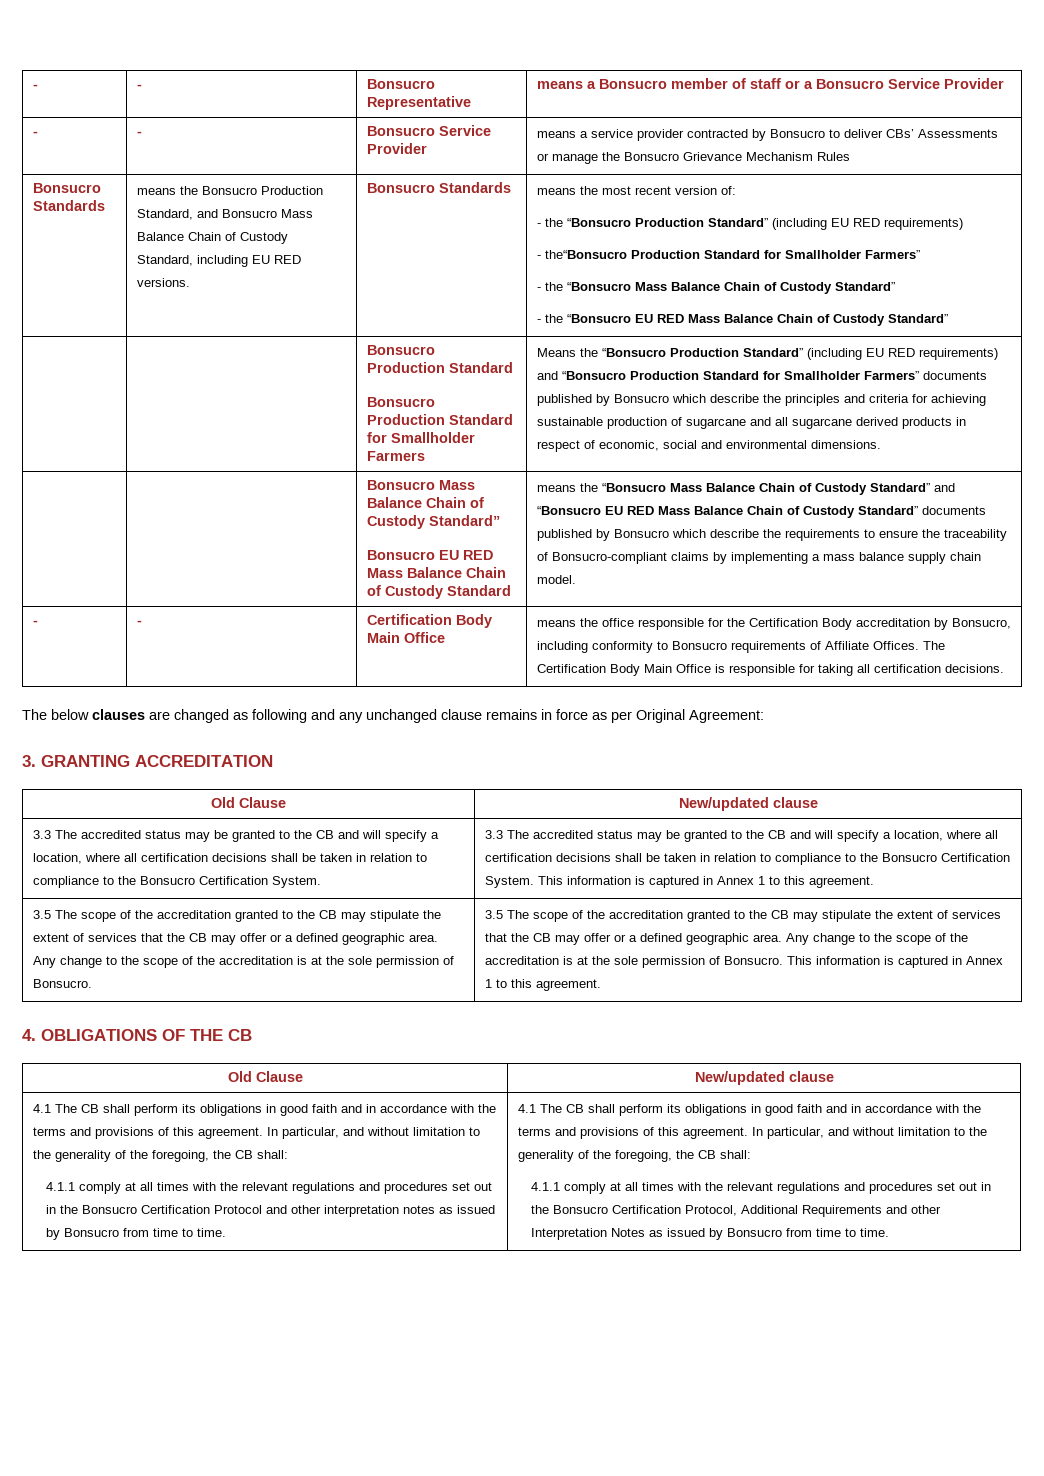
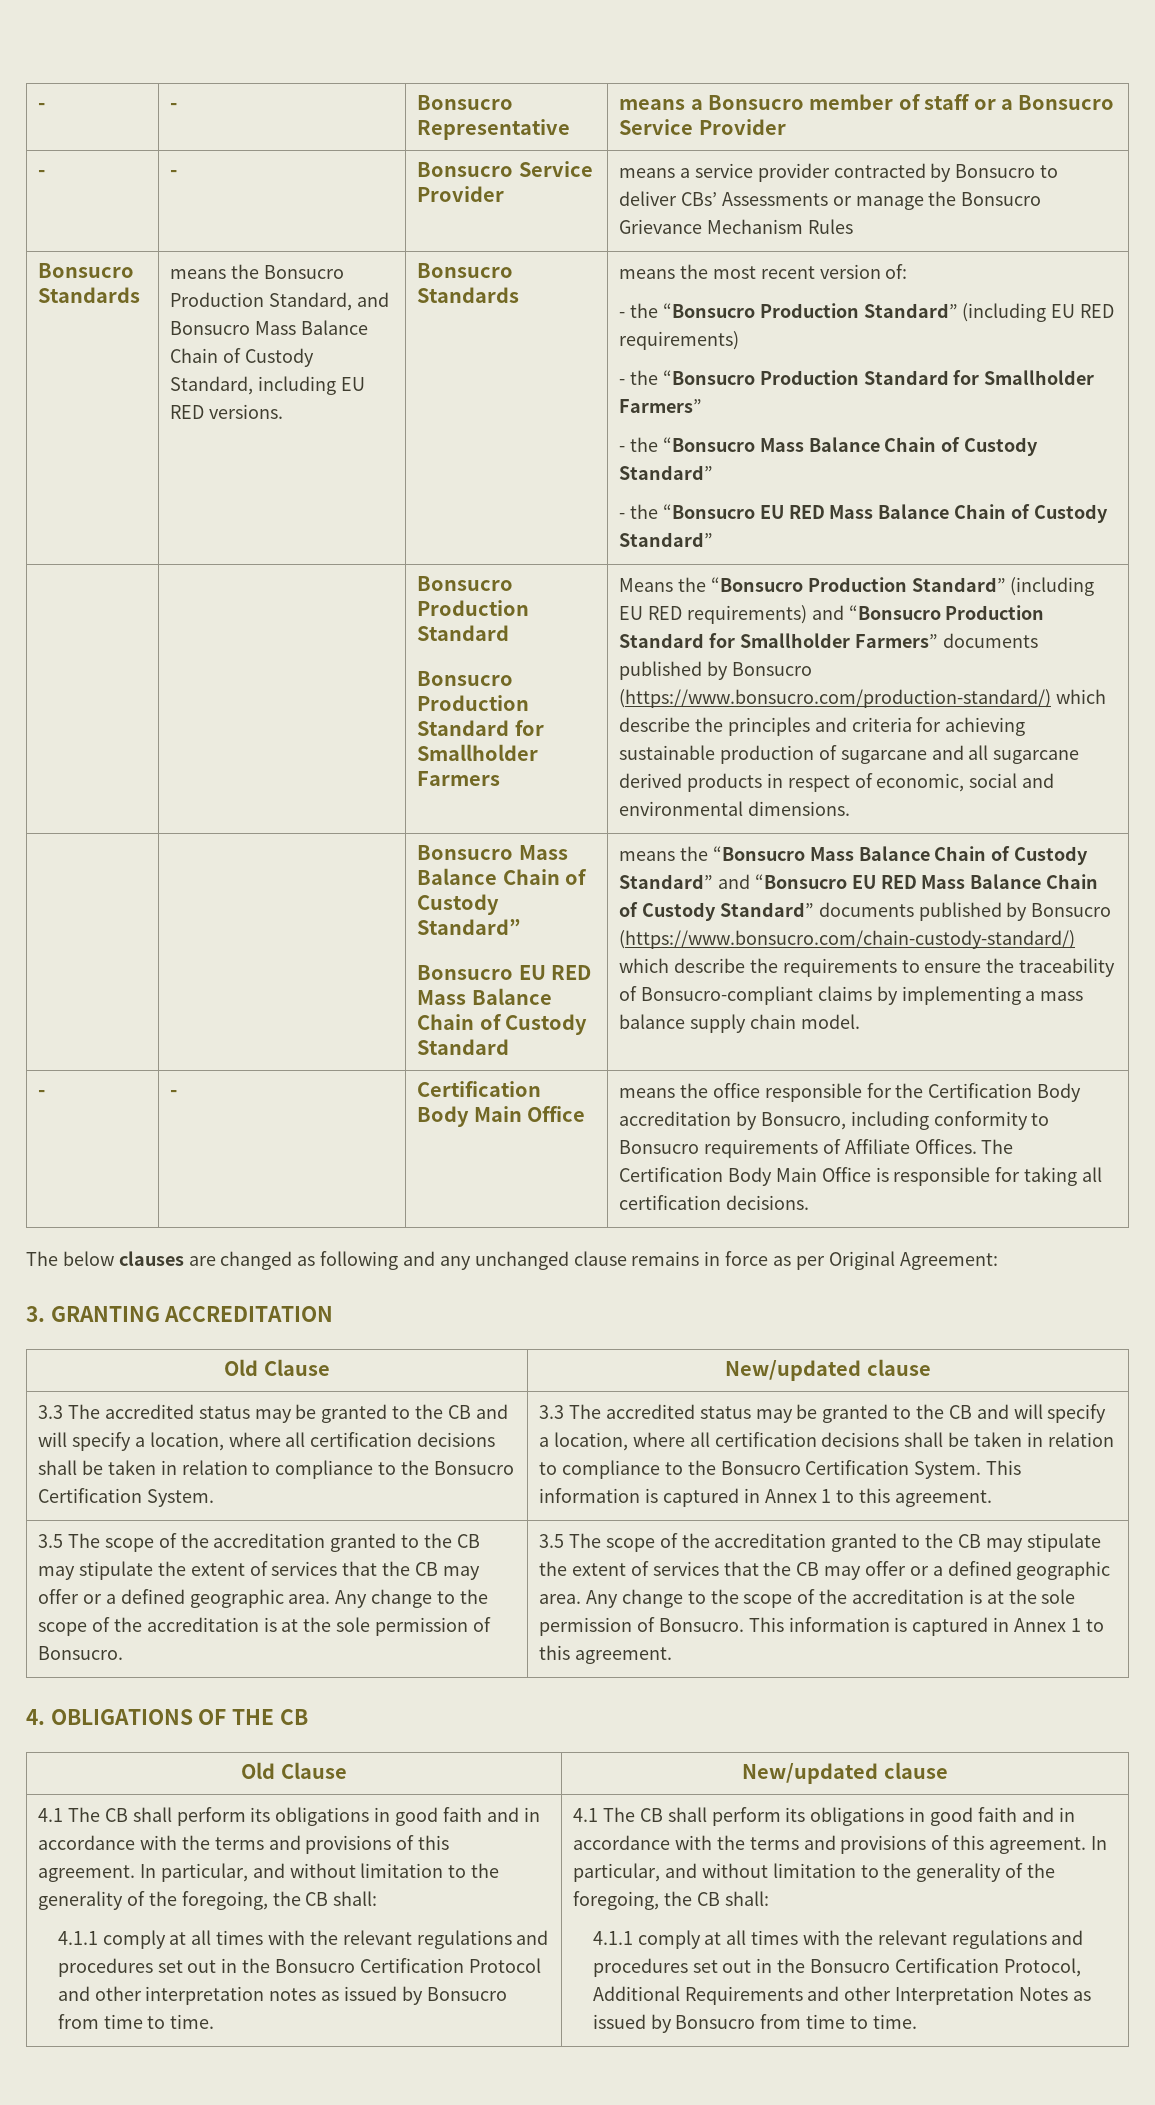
- - the“Bonsucro Production Standard for Smallholder Farmers”
+ - the “Bonsucro Production Standard for Smallholder Farmers”
- Means the “Bonsucro Production Standard” (including EU RED requirements) and “Bonsucro Production Standard for Smallholder Farmers” documents published by Bonsucro which describe the principles and criteria for achieving sustainable production of sugarcane and all sugarcane derived products in respect of economic, social and environmental dimensions.
+ Means the “Bonsucro Production Standard” (including EU RED requirements) and “Bonsucro Production Standard for Smallholder Farmers” documents published by Bonsucro (https://www.bonsucro.com/production-standard/) which describe the principles and criteria for achieving sustainable production of sugarcane and all sugarcane derived products in respect of economic, social and environmental dimensions.
- means the “Bonsucro Mass Balance Chain of Custody Standard” and “Bonsucro EU RED Mass Balance Chain of Custody Standard” documents published by Bonsucro which describe the requirements to ensure the traceability of Bonsucro-compliant claims by implementing a mass balance supply chain model.
+ means the “Bonsucro Mass Balance Chain of Custody Standard” and “Bonsucro EU RED Mass Balance Chain of Custody Standard” documents published by Bonsucro (https://www.bonsucro.com/chain-custody-standard/) which describe the requirements to ensure the traceability of Bonsucro-compliant claims by implementing a mass balance supply chain model.

